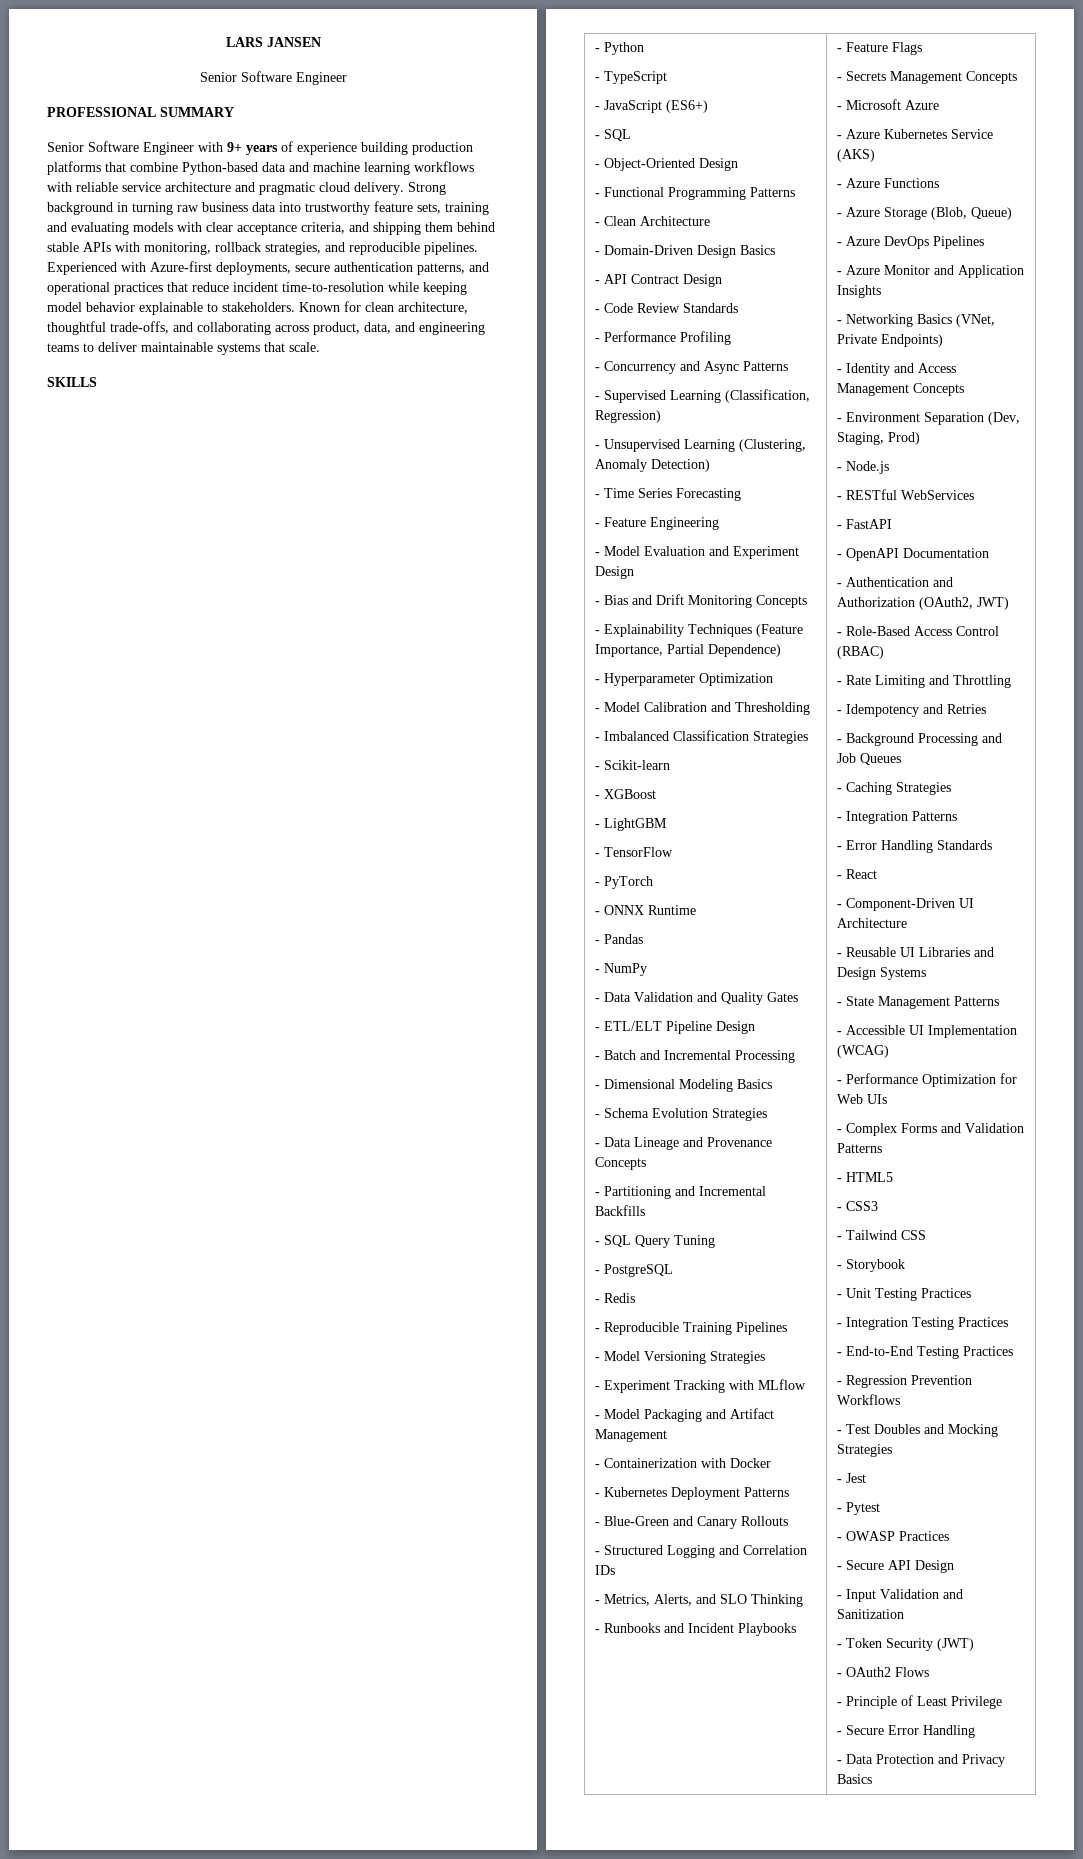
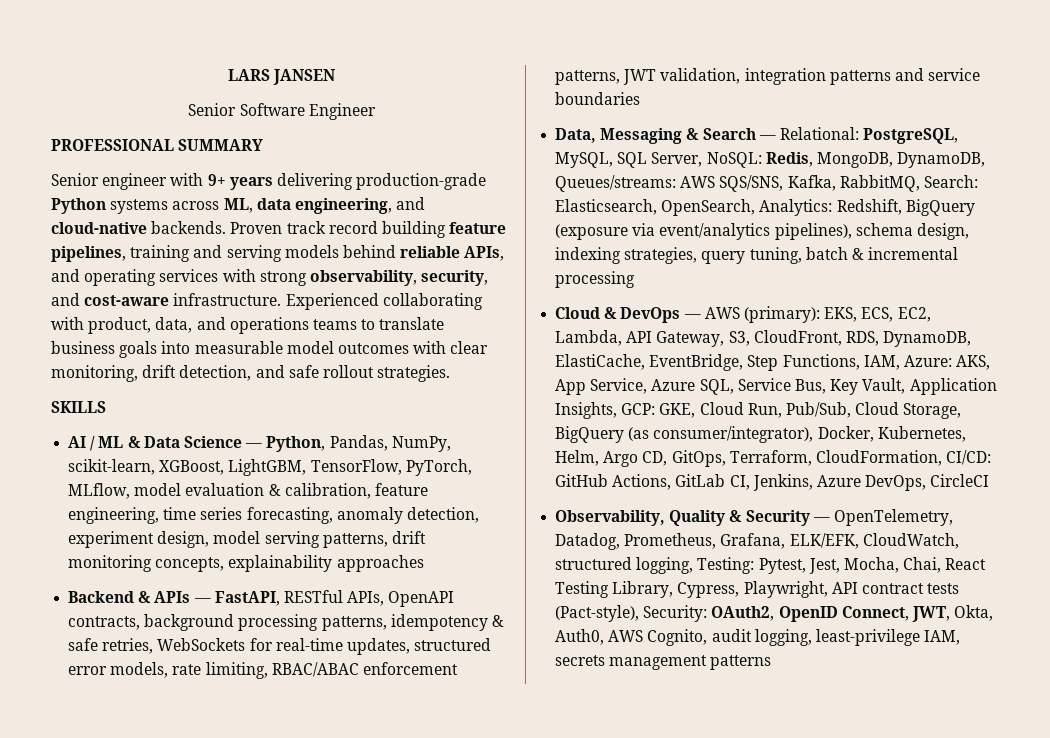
- Senior Software Engineer with 9+ years of experience building production platforms that combine Python-based data and machine learning workflows with reliable service architecture and pragmatic cloud delivery. Strong background in turning raw business data into trustworthy feature sets, training and evaluating models with clear acceptance criteria, and shipping them behind stable APIs with monitoring, rollback strategies, and reproducible pipelines. Experienced with Azure-first deployments, secure authentication patterns, and operational practices that reduce incident time-to-resolution while keeping model behavior explainable to stakeholders. Known for clean architecture, thoughtful trade-offs, and collaborating across product, data, and engineering teams to deliver maintainable systems that scale.
+ Senior engineer with 9+ years delivering production-grade Python systems across ML, data engineering, and cloud-native backends. Proven track record building feature pipelines, training and serving models behind reliable APIs, and operating services with strong observability, security, and cost-aware infrastructure. Experienced collaborating with product, data, and operations teams to translate business goals into measurable model outcomes with clear monitoring, drift detection, and safe rollout strategies.
  SKILLS
- - Python
- - TypeScript
- - JavaScript (ES6+)
- - SQL
- - Object-Oriented Design
- - Functional Programming Patterns
- - Clean Architecture
- - Domain-Driven Design Basics
- - API Contract Design
- - Code Review Standards
- - Performance Profiling
- - Concurrency and Async Patterns
- - Supervised Learning (Classification, Regression)
- - Unsupervised Learning (Clustering, Anomaly Detection)
- - Time Series Forecasting
- - Feature Engineering
- - Model Evaluation and Experiment Design
- - Bias and Drift Monitoring Concepts
- - Explainability Techniques (Feature Importance, Partial Dependence)
- - Hyperparameter Optimization
- - Model Calibration and Thresholding
- - Imbalanced Classification Strategies
- - Scikit-learn
- - XGBoost
- - LightGBM
- - TensorFlow
- - PyTorch
- - ONNX Runtime
- - Pandas
- - NumPy
- - Data Validation and Quality Gates
- - ETL/ELT Pipeline Design
- - Batch and Incremental Processing
- - Dimensional Modeling Basics
- - Schema Evolution Strategies
- - Data Lineage and Provenance Concepts
- - Partitioning and Incremental Backfills
- - SQL Query Tuning
- - PostgreSQL
- - Redis
- - Reproducible Training Pipelines
- - Model Versioning Strategies
- - Experiment Tracking with MLflow
- - Model Packaging and Artifact Management
- - Containerization with Docker
- - Kubernetes Deployment Patterns
- - Blue-Green and Canary Rollouts
- - Structured Logging and Correlation IDs
- - Metrics, Alerts, and SLO Thinking
- - Runbooks and Incident Playbooks | - Feature Flags
- - Secrets Management Concepts
- - Microsoft Azure
- - Azure Kubernetes Service (AKS)
- - Azure Functions
- - Azure Storage (Blob, Queue)
- - Azure DevOps Pipelines
- - Azure Monitor and Application Insights
- - Networking Basics (VNet, Private Endpoints)
- - Identity and Access Management Concepts
- - Environment Separation (Dev, Staging, Prod)
- - Node.js
- - RESTful WebServices
- - FastAPI
- - OpenAPI Documentation
- - Authentication and Authorization (OAuth2, JWT)
- - Role-Based Access Control (RBAC)
- - Rate Limiting and Throttling
- - Idempotency and Retries
- - Background Processing and Job Queues
- - Caching Strategies
- - Integration Patterns
- - Error Handling Standards
- - React
- - Component-Driven UI Architecture
- - Reusable UI Libraries and Design Systems
- - State Management Patterns
- - Accessible UI Implementation (WCAG)
- - Performance Optimization for Web UIs
- - Complex Forms and Validation Patterns
- - HTML5
- - CSS3
- - Tailwind CSS
- - Storybook
- - Unit Testing Practices
- - Integration Testing Practices
- - End-to-End Testing Practices
- - Regression Prevention Workflows
- - Test Doubles and Mocking Strategies
- - Jest
- - Pytest
- - OWASP Practices
- - Secure API Design
- - Input Validation and Sanitization
- - Token Security (JWT)
- - OAuth2 Flows
- - Principle of Least Privilege
- - Secure Error Handling
- - Data Protection and Privacy Basics
+ AI / ML & Data Science — Python, Pandas, NumPy, scikit-learn, XGBoost, LightGBM, TensorFlow, PyTorch, MLflow, model evaluation & calibration, feature engineering, time series forecasting, anomaly detection, experiment design, model serving patterns, drift monitoring concepts, explainability approaches
+ Backend & APIs — FastAPI, RESTful APIs, OpenAPI contracts, background processing patterns, idempotency & safe retries, WebSockets for real-time updates, structured error models, rate limiting, RBAC/ABAC enforcement patterns, JWT validation, integration patterns and service boundaries
+ Data, Messaging & Search — Relational: PostgreSQL, MySQL, SQL Server, NoSQL: Redis, MongoDB, DynamoDB, Queues/streams: AWS SQS/SNS, Kafka, RabbitMQ, Search: Elasticsearch, OpenSearch, Analytics: Redshift, BigQuery (exposure via event/analytics pipelines), schema design, indexing strategies, query tuning, batch & incremental processing
+ Cloud & DevOps — AWS (primary): EKS, ECS, EC2, Lambda, API Gateway, S3, CloudFront, RDS, DynamoDB, ElastiCache, EventBridge, Step Functions, IAM, Azure: AKS, App Service, Azure SQL, Service Bus, Key Vault, Application Insights, GCP: GKE, Cloud Run, Pub/Sub, Cloud Storage, BigQuery (as consumer/integrator), Docker, Kubernetes, Helm, Argo CD, GitOps, Terraform, CloudFormation, CI/CD: GitHub Actions, GitLab CI, Jenkins, Azure DevOps, CircleCI
+ Observability, Quality & Security — OpenTelemetry, Datadog, Prometheus, Grafana, ELK/EFK, CloudWatch, structured logging, Testing: Pytest, Jest, Mocha, Chai, React Testing Library, Cypress, Playwright, API contract tests (Pact-style), Security: OAuth2, OpenID Connect, JWT, Okta, Auth0, AWS Cognito, audit logging, least-privilege IAM, secrets management patterns

